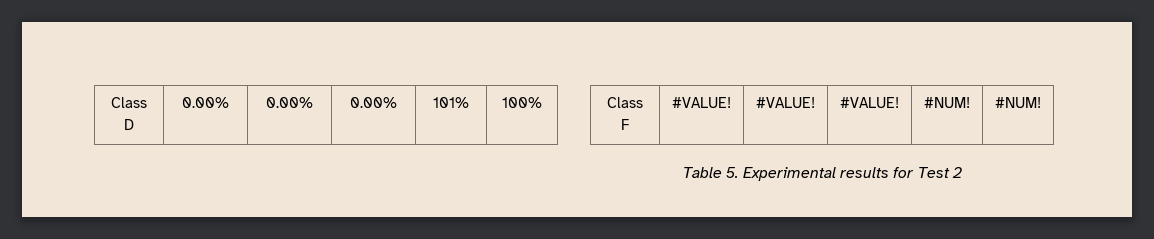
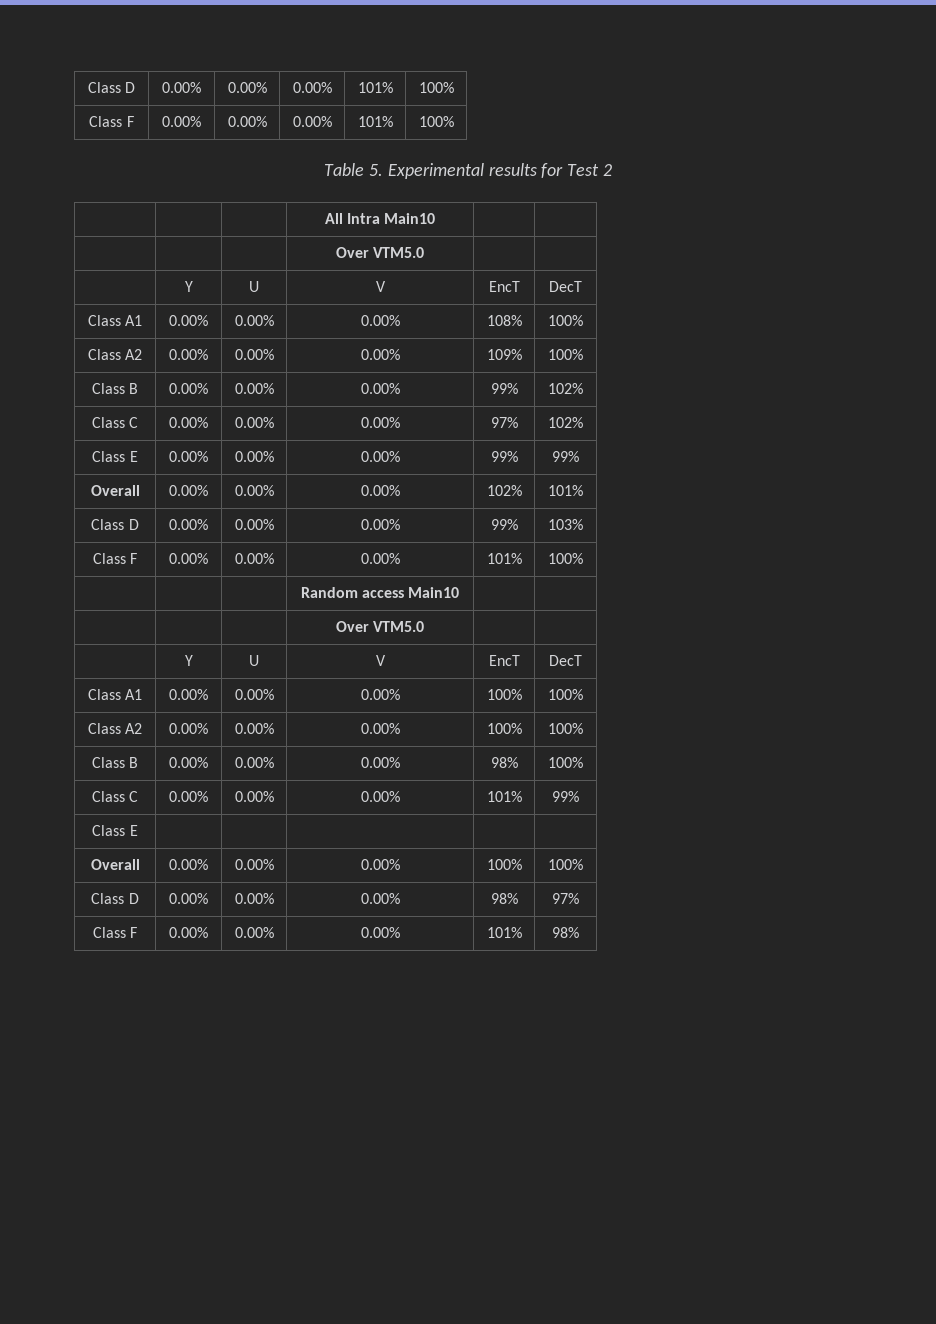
  Class D | 0.00% | 0.00% | 0.00% | 101% | 100%
- Class F | #VALUE! | #VALUE! | #VALUE! | #NUM! | #NUM!
+ Class F | 0.00% | 0.00% | 0.00% | 101% | 100%
+ | | | All Intra Main10 | |
+ | | | Over VTM5.0 | |
+ | Y | U | V | EncT | DecT
+ Class A1 | 0.00% | 0.00% | 0.00% | 108% | 100%
+ Class A2 | 0.00% | 0.00% | 0.00% | 109% | 100%
+ Class B | 0.00% | 0.00% | 0.00% | 99% | 102%
+ Class C | 0.00% | 0.00% | 0.00% | 97% | 102%
+ Class E | 0.00% | 0.00% | 0.00% | 99% | 99%
+ Overall | 0.00% | 0.00% | 0.00% | 102% | 101%
+ Class D | 0.00% | 0.00% | 0.00% | 99% | 103%
+ Class F | 0.00% | 0.00% | 0.00% | 101% | 100%
+ | | | Random access Main10 | |
+ | | | Over VTM5.0 | |
+ | Y | U | V | EncT | DecT
+ Class A1 | 0.00% | 0.00% | 0.00% | 100% | 100%
+ Class A2 | 0.00% | 0.00% | 0.00% | 100% | 100%
+ Class B | 0.00% | 0.00% | 0.00% | 98% | 100%
+ Class C | 0.00% | 0.00% | 0.00% | 101% | 99%
+ Class E | | | | |
+ Overall | 0.00% | 0.00% | 0.00% | 100% | 100%
+ Class D | 0.00% | 0.00% | 0.00% | 98% | 97%
+ Class F | 0.00% | 0.00% | 0.00% | 101% | 98%

